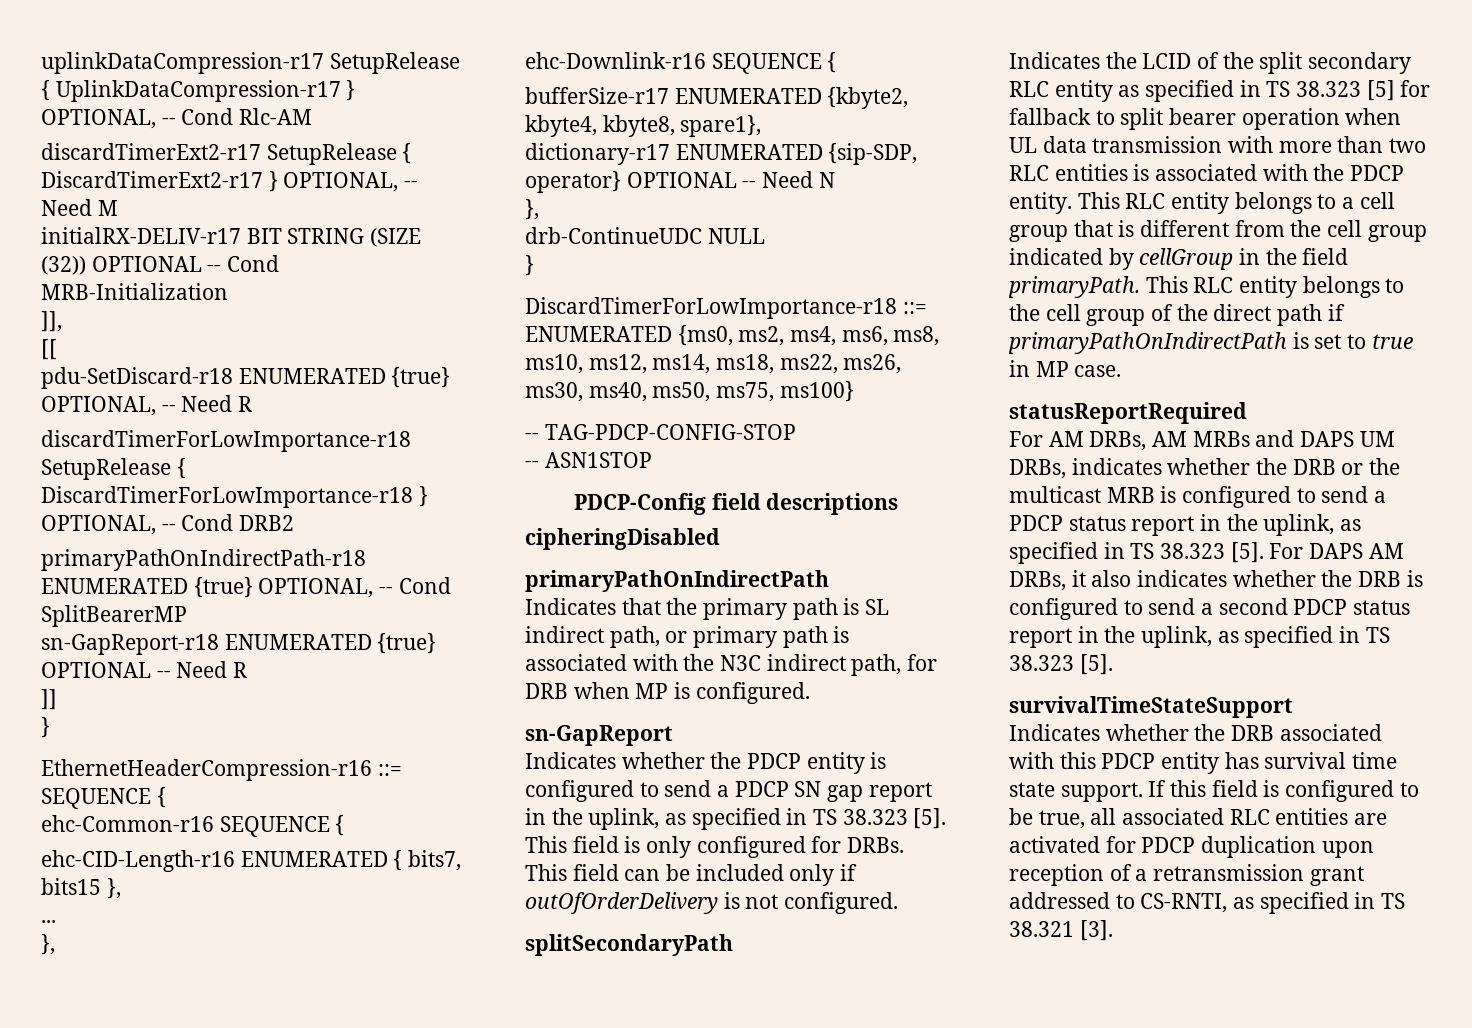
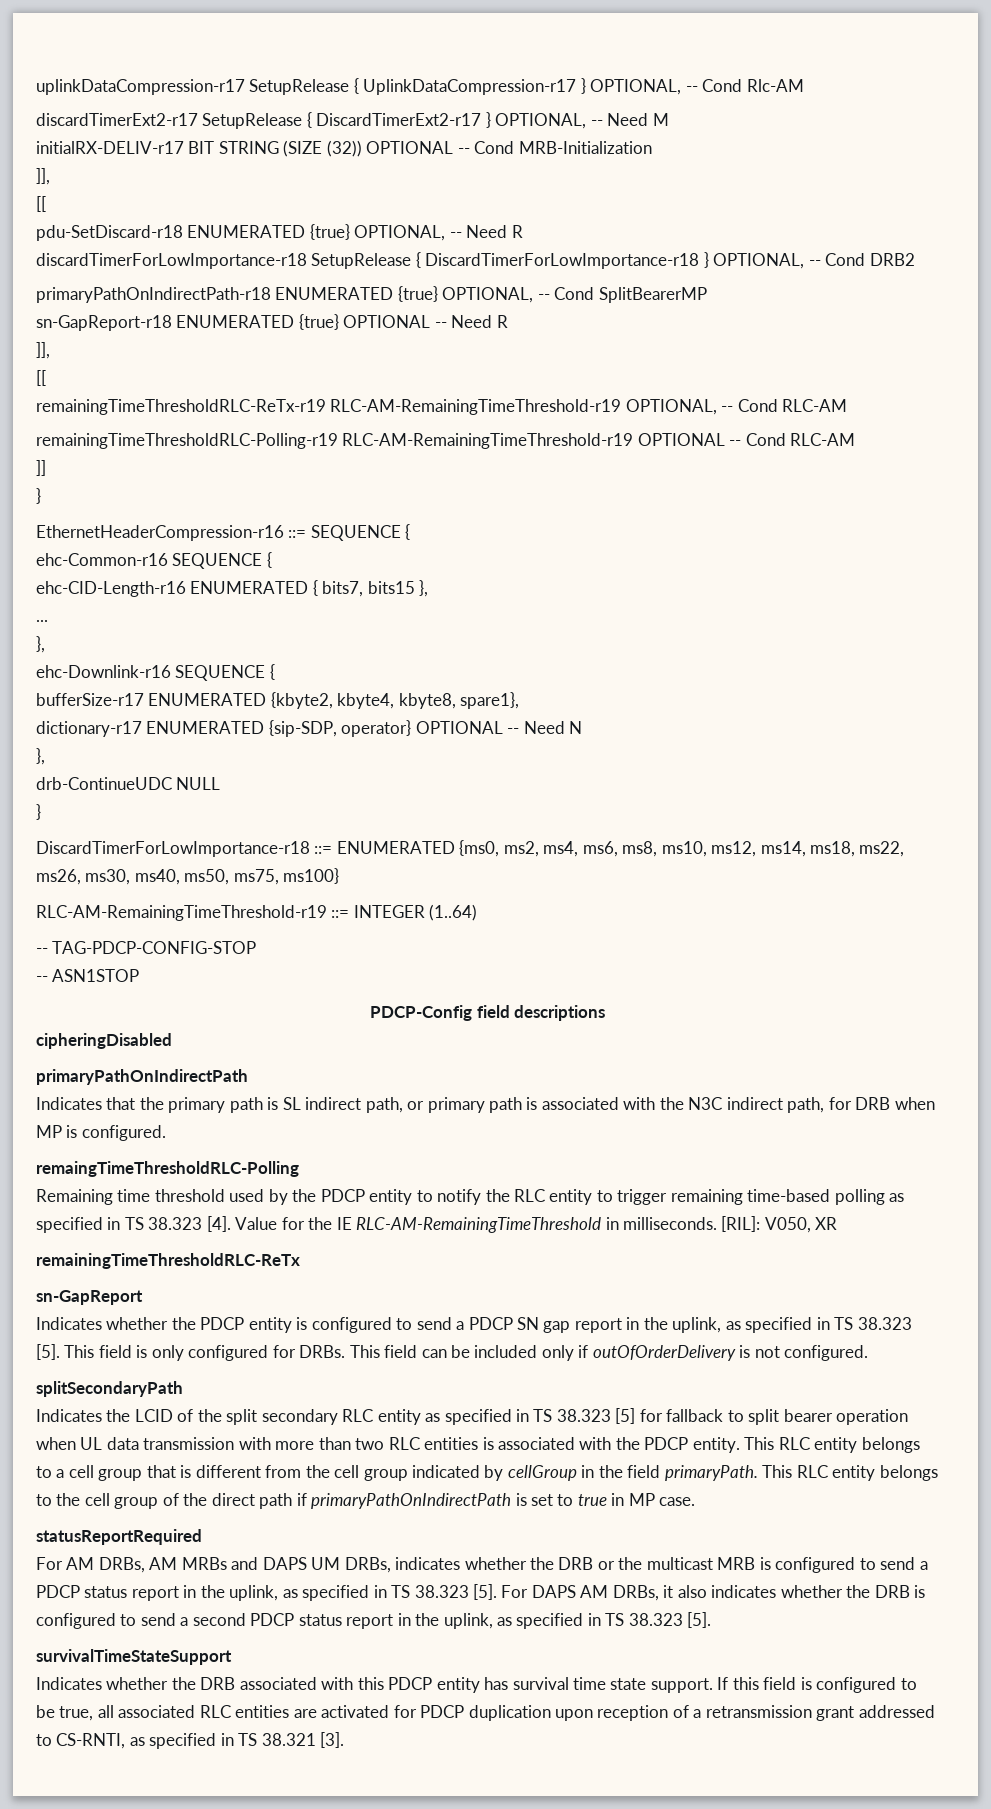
  sn-GapReport-r18 ENUMERATED {true} OPTIONAL -- Need R
+ ]],
+ [[
+ remainingTimeThresholdRLC-ReTx-r19 RLC-AM-RemainingTimeThreshold-r19 OPTIONAL, -- Cond RLC-AM
+ remainingTimeThresholdRLC-Polling-r19 RLC-AM-RemainingTimeThreshold-r19 OPTIONAL -- Cond RLC-AM
+ RLC-AM-RemainingTimeThreshold-r19 ::= INTEGER (1..64)
+ remaingTimeThresholdRLC-Polling
+ Remaining time threshold used by the PDCP entity to notify the RLC entity to trigger remaining time-based polling as specified in TS 38.323 [4]. Value for the IE RLC-AM-RemainingTimeThreshold in milliseconds. [RIL]: V050, XR
+ remainingTimeThresholdRLC-ReTx

